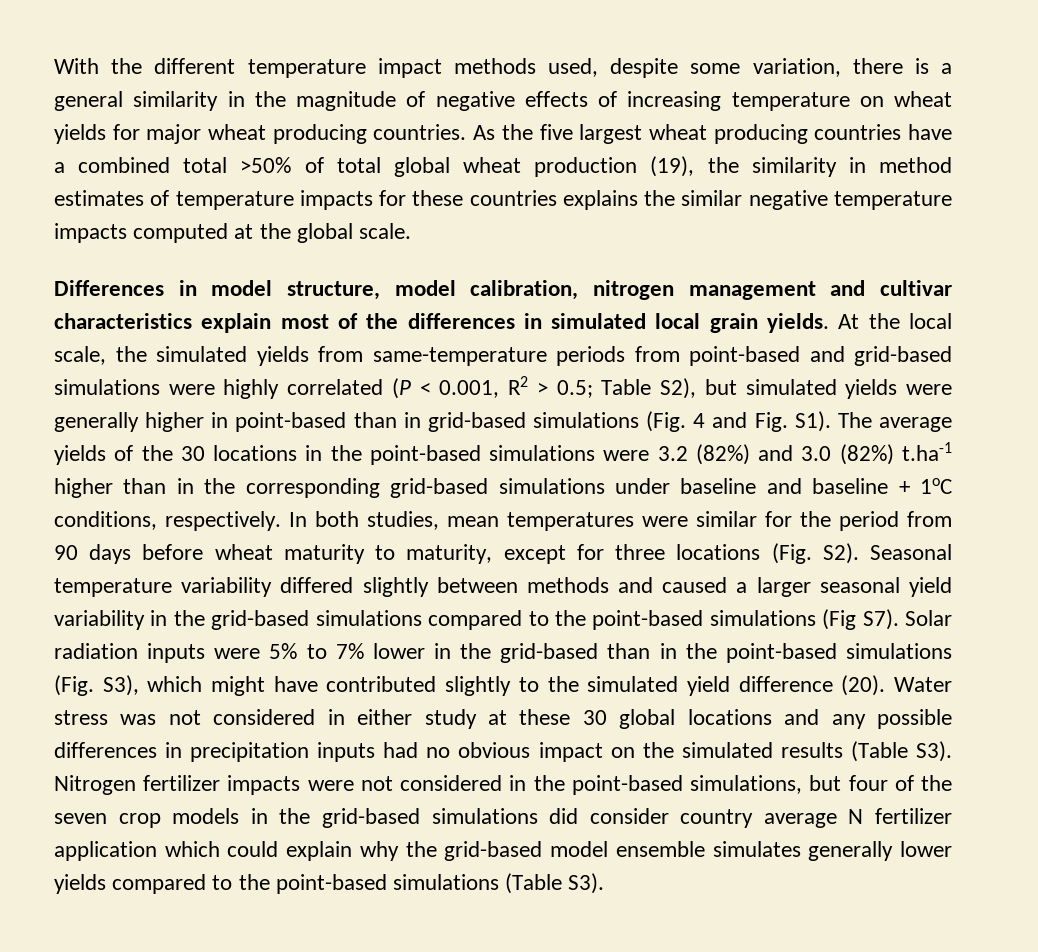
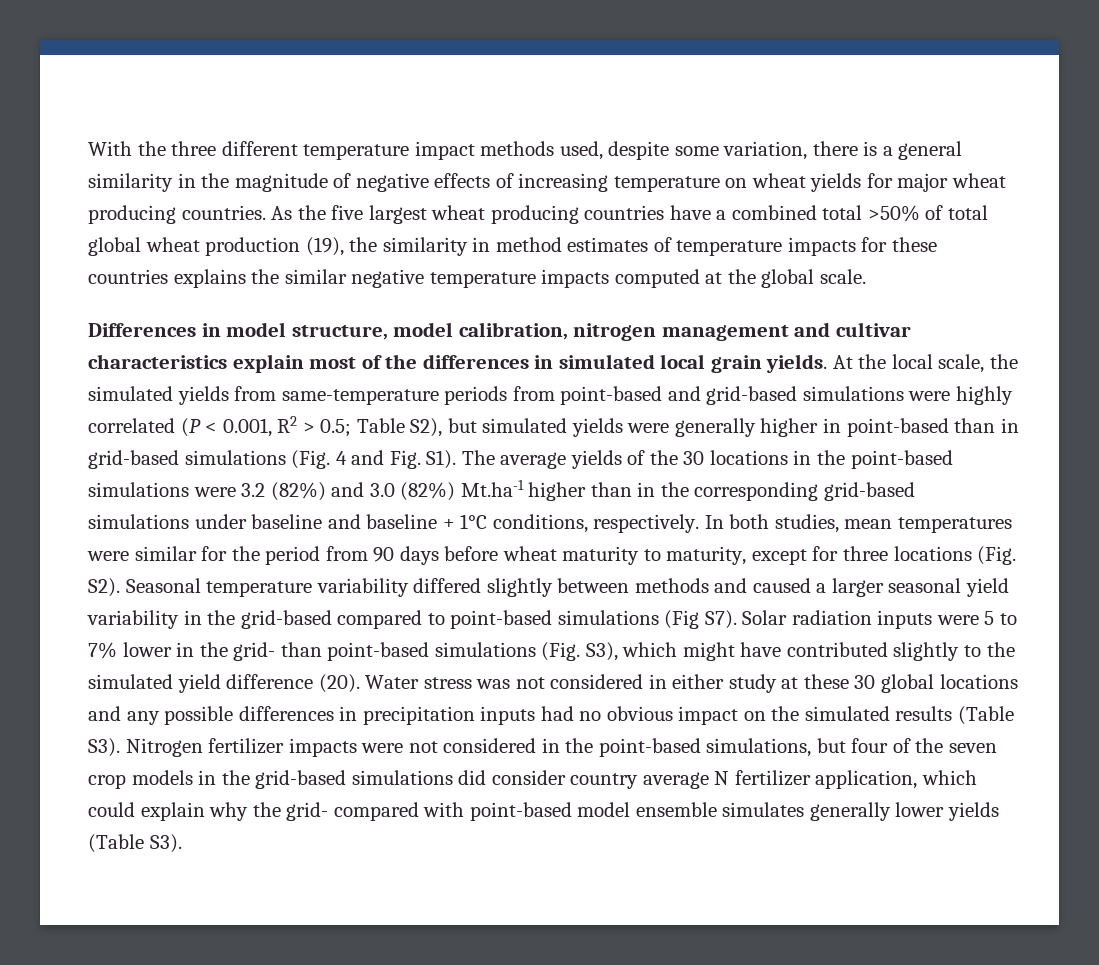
- With the different temperature impact methods used, despite some variation, there is a general similarity in the magnitude of negative effects of increasing temperature on wheat yields for major wheat producing countries.
+ With the three different temperature impact methods used, despite some variation, there is a general similarity in the magnitude of negative effects of increasing temperature on wheat yields for major wheat producing countries.
- Table S2), but simulated yields were generally higher in point-based than in grid-based simulations (Fig. 4 and Fig. S1). The average yields of the 30 locations in the point-based simulations were 3.2 (82%) and 3.0 (82%) t.ha-1 higher than in the corresponding grid-based simulations under baseline and baseline + 1oC conditions, respectively.
+ Table S2), but simulated yields were generally higher in point-based than in grid-based simulations (Fig. 4 and Fig. S1). The average yields of the 30 locations in the point-based simulations were 3.2 (82%) and 3.0 (82%) Mt.ha-1 higher than in the corresponding grid-based simulations under baseline and baseline + 1°C conditions, respectively.
- In both studies, mean temperatures were similar for the period from 90 days before wheat maturity to maturity, except for three locations (Fig. S2). Seasonal temperature variability differed slightly between methods and caused a larger seasonal yield variability in the grid-based simulations compared to the point-based simulations (Fig S7). Solar radiation inputs were 5% to 7% lower in the grid-based than in the point-based simulations (Fig. S3), which might have contributed slightly to the simulated yield difference (20).
+ In both studies, mean temperatures were similar for the period from 90 days before wheat maturity to maturity, except for three locations (Fig. S2). Seasonal temperature variability differed slightly between methods and caused a larger seasonal yield variability in the grid-based compared to point-based simulations (Fig S7). Solar radiation inputs were 5 to 7% lower in the grid- than point-based simulations (Fig. S3), which might have contributed slightly to the simulated yield difference (20).
- Water stress was not considered in either study at these 30 global locations and any possible differences in precipitation inputs had no obvious impact on the simulated results (Table S3). Nitrogen fertilizer impacts were not considered in the point-based simulations, but four of the seven crop models in the grid-based simulations did consider country average N fertilizer application which could explain why the grid-based model ensemble simulates generally lower yields compared to the point-based simulations (Table S3).
+ Water stress was not considered in either study at these 30 global locations and any possible differences in precipitation inputs had no obvious impact on the simulated results (Table S3). Nitrogen fertilizer impacts were not considered in the point-based simulations, but four of the seven crop models in the grid-based simulations did consider country average N fertilizer application, which could explain why the grid- compared with point-based model ensemble simulates generally lower yields (Table S3).

